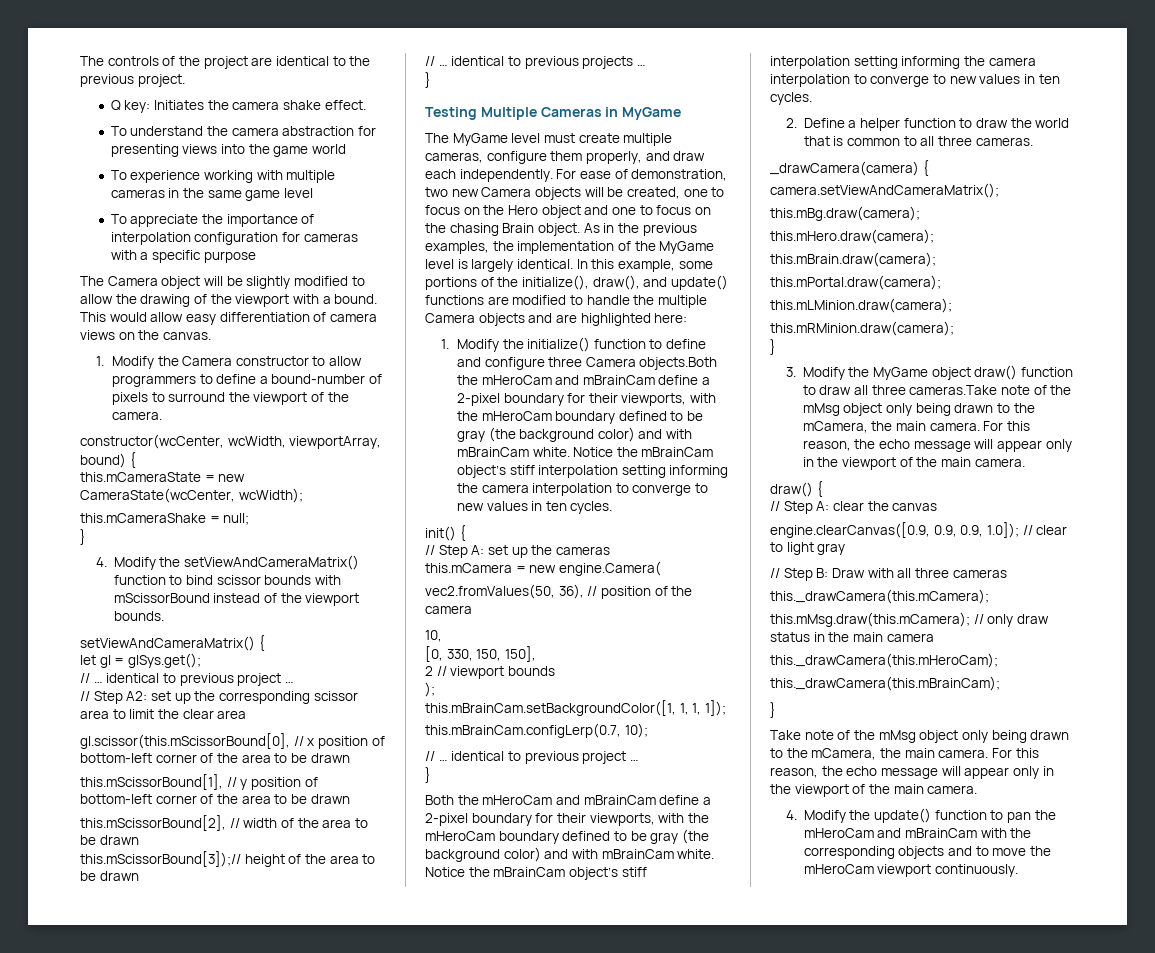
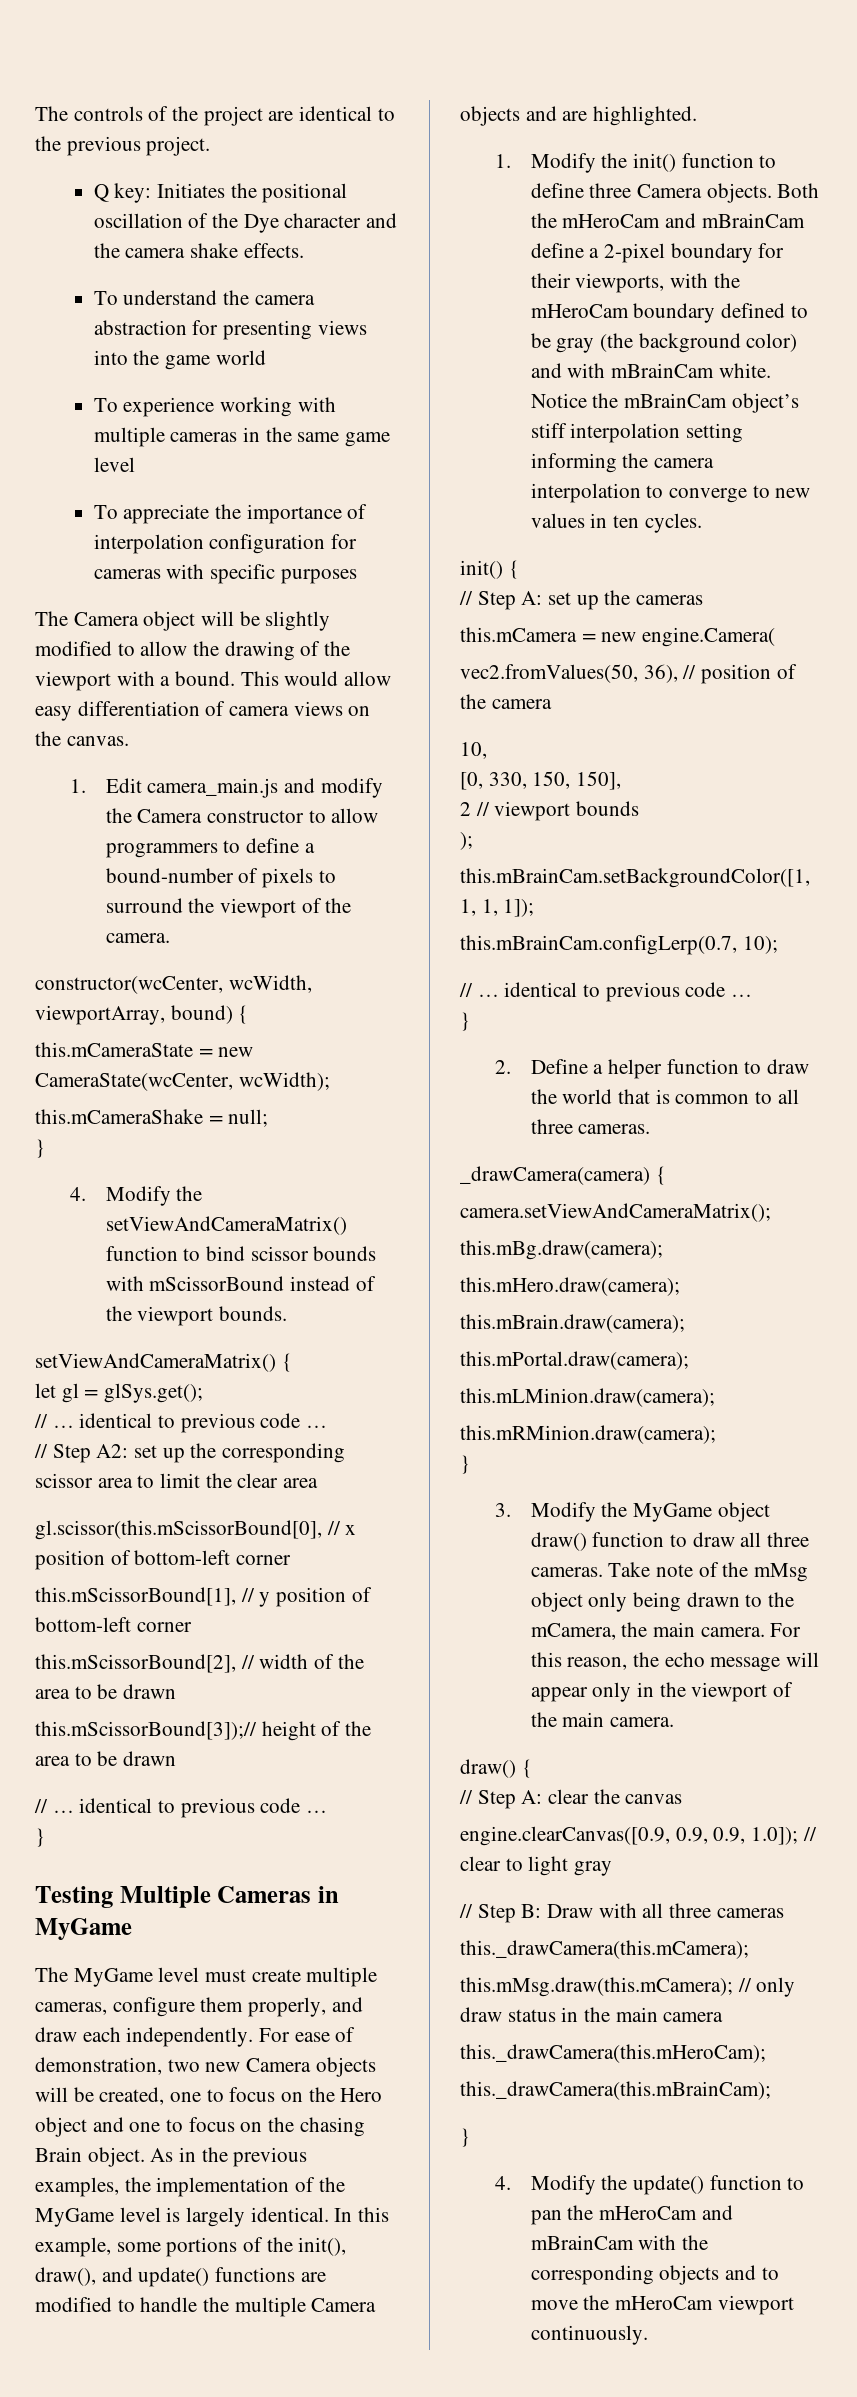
- Q key: Initiates the camera shake effect.
+ Q key: Initiates the positional oscillation of the Dye character and the camera shake effects.
- To appreciate the importance of interpolation configuration for cameras with a specific purpose
+ To appreciate the importance of interpolation configuration for cameras with specific purposes
- 1. Modify the Camera constructor to allow programmers to define a bound-number of pixels to surround the viewport of the camera.
+ 1. Edit camera_main.js and modify the Camera constructor to allow programmers to define a bound-number of pixels to surround the viewport of the camera.
  let gl = glSys.get();
- // … identical to previous project …
+ // … identical to previous code …
- gl.scissor(this.mScissorBound[0], // x position of bottom-left corner of the area to be drawn
+ gl.scissor(this.mScissorBound[0], // x position of bottom-left corner
- this.mScissorBound[1], // y position of bottom-left corner of the area to be drawn
+ this.mScissorBound[1], // y position of bottom-left corner
  this.mScissorBound[3]);// height of the area to be drawn
- // … identical to previous projects …
+ // … identical to previous code …
- In this example, some portions of the initialize(), draw(), and update() functions are modified to handle the multiple Camera objects and are highlighted here:
- 1. Modify the initialize() function to define and configure three Camera objects.Both the mHeroCam and mBrainCam define a 2-pixel boundary for their viewports, with the mHeroCam boundary defined to be gray (the background color) and with mBrainCam white.
+ In this example, some portions of the init(), draw(), and update() functions are modified to handle the multiple Camera objects and are highlighted.
+ 1. Modify the init() function to define three Camera objects. Both the mHeroCam and mBrainCam define a 2-pixel boundary for their viewports, with the mHeroCam boundary defined to be gray (the background color) and with mBrainCam white.
  this.mBrainCam.configLerp(0.7, 10);
- // … identical to previous project …
+ // … identical to previous code …
  }
- Both the mHeroCam and mBrainCam define a 2-pixel boundary for their viewports, with the mHeroCam boundary defined to be gray (the background color) and with mBrainCam white. Notice the mBrainCam object’s stiff interpolation setting informing the camera interpolation to converge to new values in ten cycles.
- 3. Modify the MyGame object draw() function to draw all three cameras.Take note of the mMsg object only being drawn to the mCamera, the main camera.
+ 3. Modify the MyGame object draw() function to draw all three cameras. Take note of the mMsg object only being drawn to the mCamera, the main camera.
- Take note of the mMsg object only being drawn to the mCamera, the main camera. For this reason, the echo message will appear only in the viewport of the main camera.

